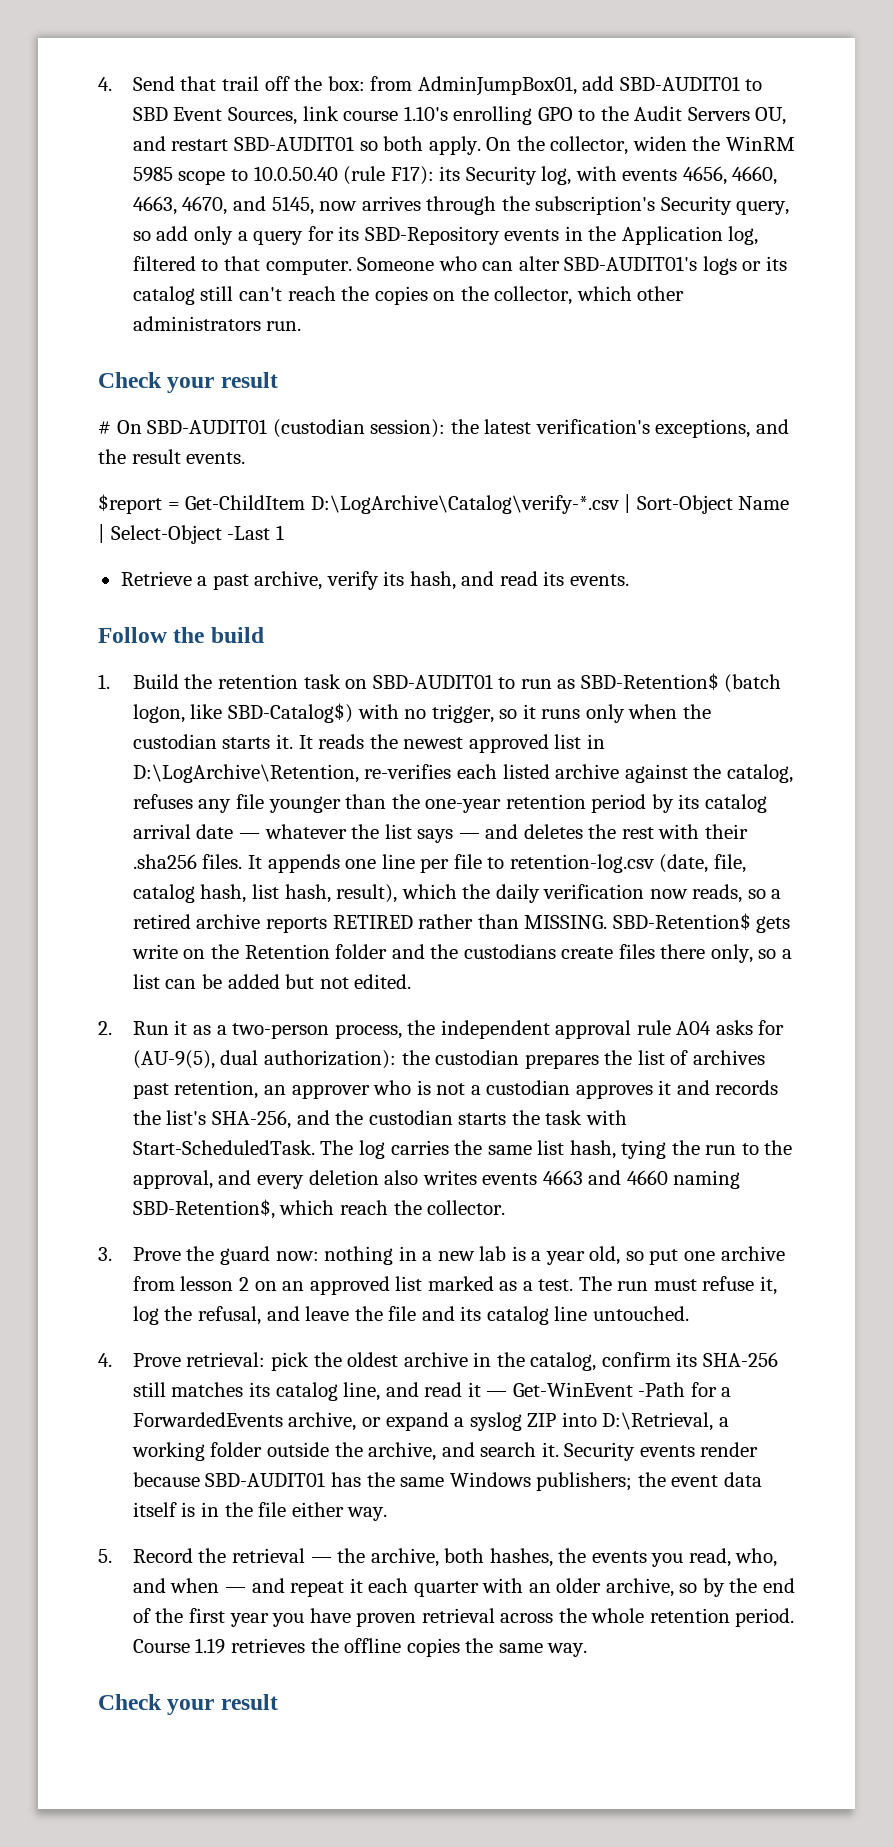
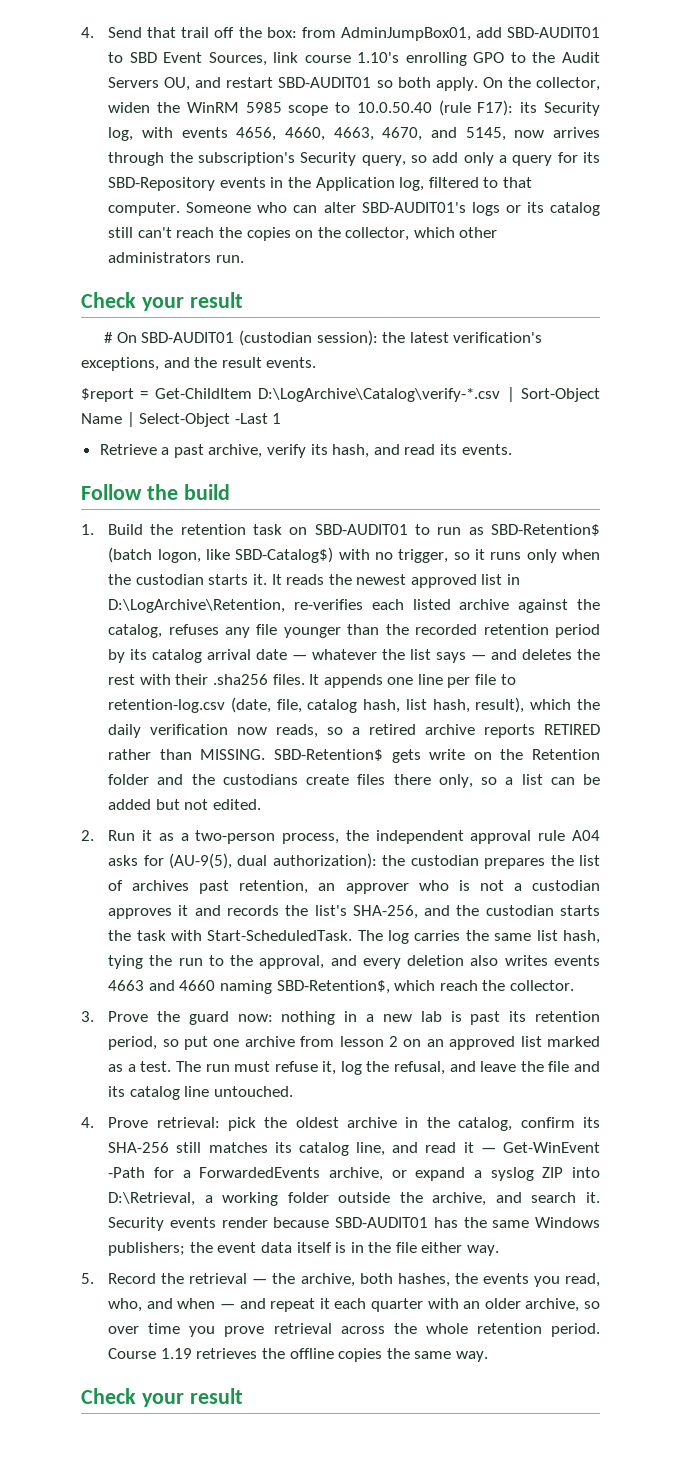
- It reads the newest approved list in D:\LogArchive\Retention, re-verifies each listed archive against the catalog, refuses any file younger than the one-year retention period by its catalog arrival date — whatever the list says — and deletes the rest with their .sha256 files.
+ It reads the newest approved list in D:\LogArchive\Retention, re-verifies each listed archive against the catalog, refuses any file younger than the recorded retention period by its catalog arrival date — whatever the list says — and deletes the rest with their .sha256 files.
- 3. Prove the guard now: nothing in a new lab is a year old, so put one archive from lesson 2 on an approved list marked as a test.
+ 3. Prove the guard now: nothing in a new lab is past its retention period, so put one archive from lesson 2 on an approved list marked as a test.
- 5. Record the retrieval — the archive, both hashes, the events you read, who, and when — and repeat it each quarter with an older archive, so by the end of the first year you have proven retrieval across the whole retention period.
+ 5. Record the retrieval — the archive, both hashes, the events you read, who, and when — and repeat it each quarter with an older archive, so over time you prove retrieval across the whole retention period.

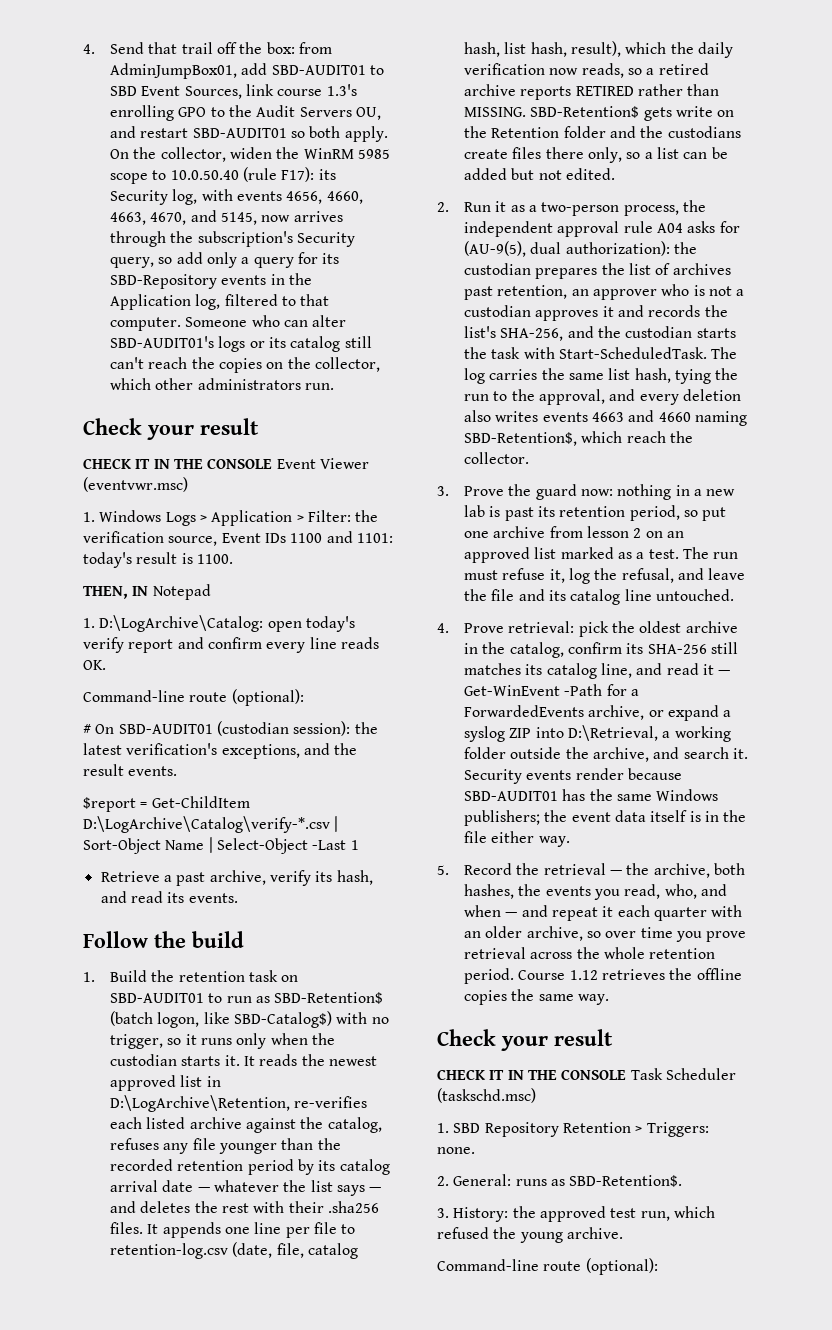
- 4. Send that trail off the box: from AdminJumpBox01, add SBD-AUDIT01 to SBD Event Sources, link course 1.10's enrolling GPO to the Audit Servers OU, and restart SBD-AUDIT01 so both apply.
+ 4. Send that trail off the box: from AdminJumpBox01, add SBD-AUDIT01 to SBD Event Sources, link course 1.3's enrolling GPO to the Audit Servers OU, and restart SBD-AUDIT01 so both apply.
+ CHECK IT IN THE CONSOLE Event Viewer (eventvwr.msc)
+ 1. Windows Logs > Application > Filter: the verification source, Event IDs 1100 and 1101: today's result is 1100.
+ THEN, IN Notepad
+ 1. D:\LogArchive\Catalog: open today's verify report and confirm every line reads OK.
+ Command-line route (optional):
- Course 1.19 retrieves the offline copies the same way.
+ Course 1.12 retrieves the offline copies the same way.
+ CHECK IT IN THE CONSOLE Task Scheduler (taskschd.msc)
+ 1. SBD Repository Retention > Triggers: none.
+ 2. General: runs as SBD-Retention$.
+ 3. History: the approved test run, which refused the young archive.
+ Command-line route (optional):

